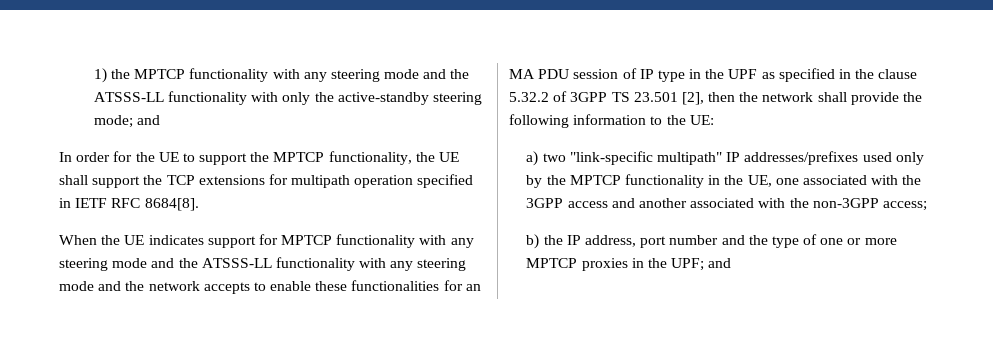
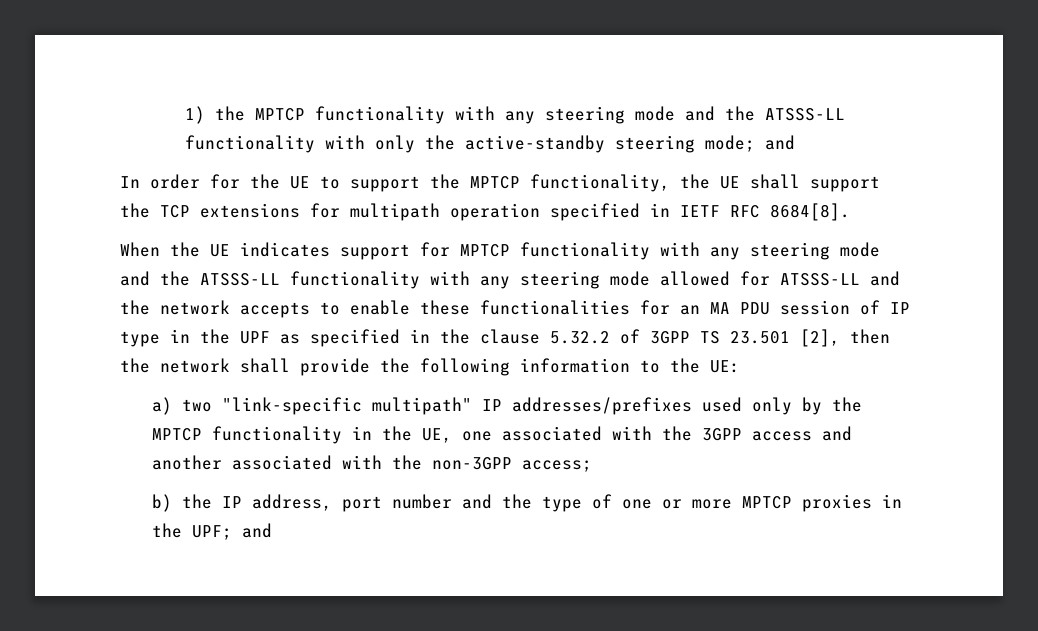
- When the UE indicates support for MPTCP functionality with any steering mode and the ATSSS-LL functionality with any steering mode and the network accepts to enable these functionalities for an MA PDU session of IP type in the UPF as specified in the clause 5.32.2 of 3GPP TS 23.501 [2], then the network shall provide the following information to the UE:
+ When the UE indicates support for MPTCP functionality with any steering mode and the ATSSS-LL functionality with any steering mode allowed for ATSSS-LL and the network accepts to enable these functionalities for an MA PDU session of IP type in the UPF as specified in the clause 5.32.2 of 3GPP TS 23.501 [2], then the network shall provide the following information to the UE:

